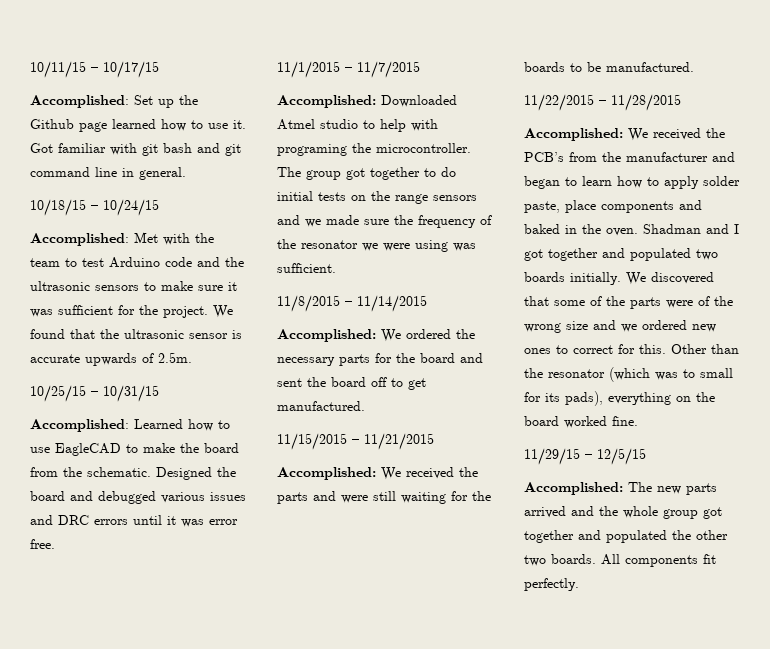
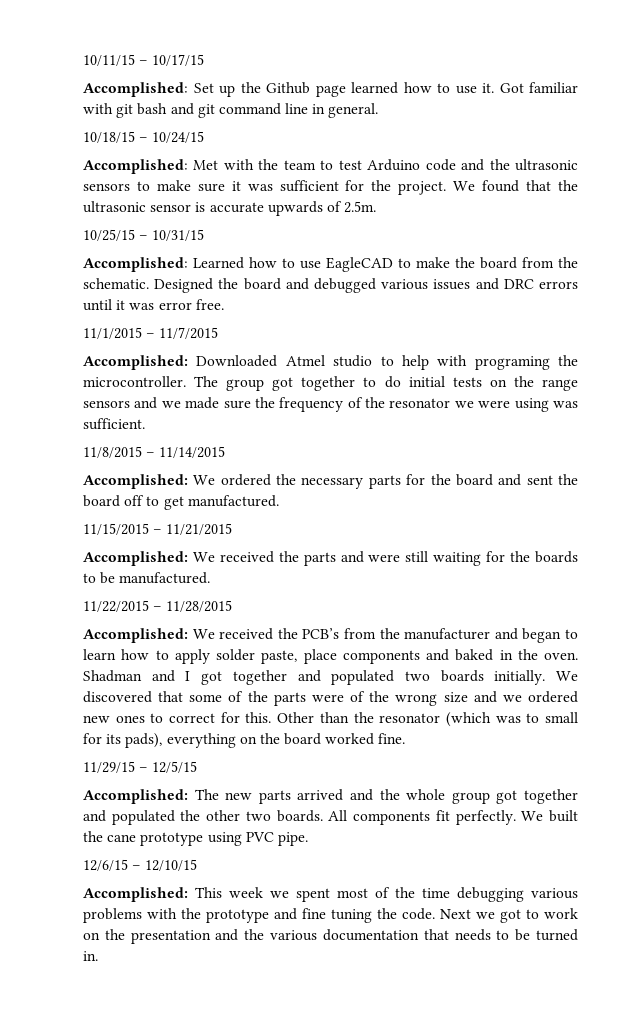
+ We built the cane prototype using PVC pipe.
+ 12/6/15 – 12/10/15
+ Accomplished: This week we spent most of the time debugging various problems with the prototype and fine tuning the code. Next we got to work on the presentation and the various documentation that needs to be turned in.

